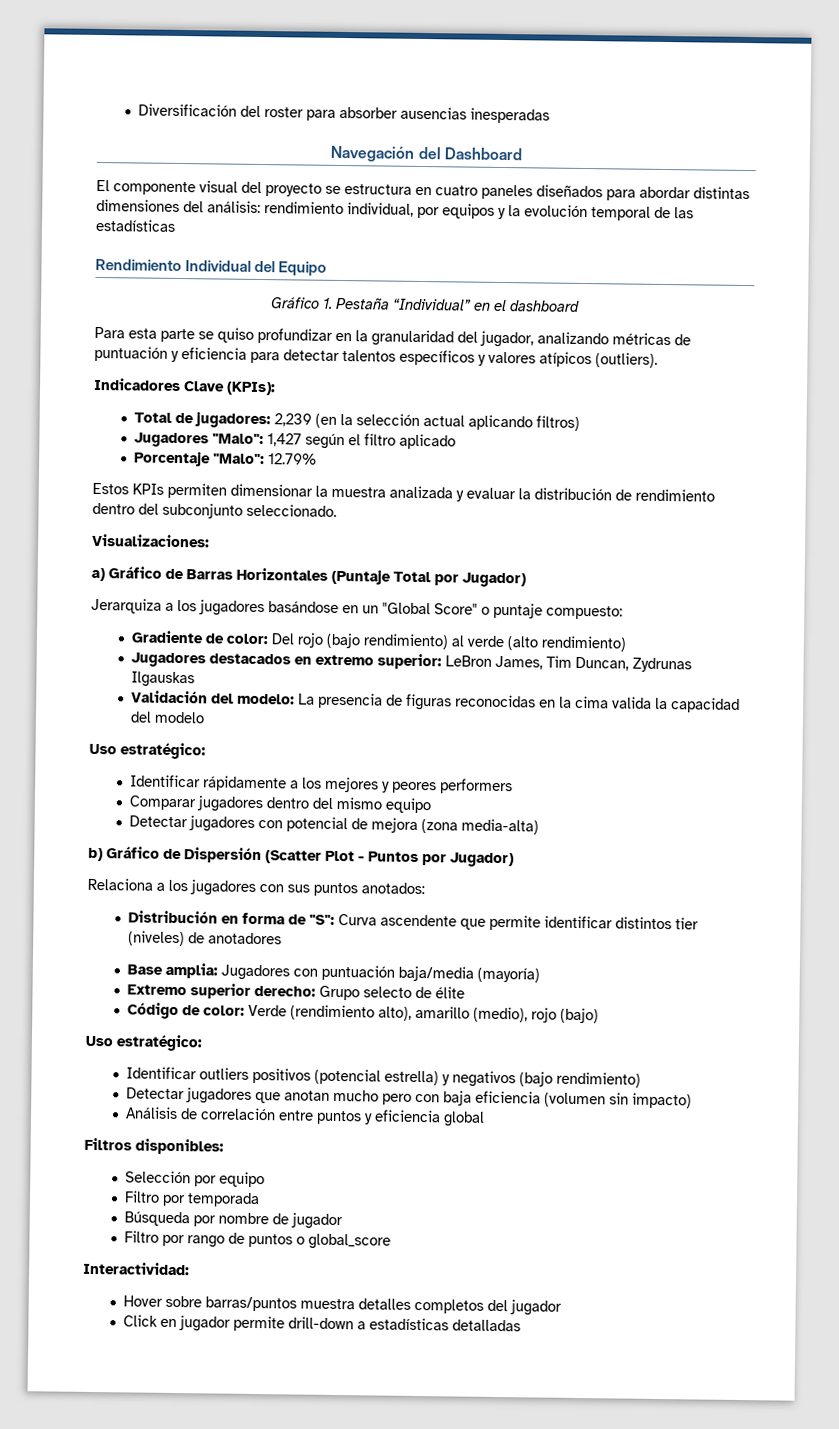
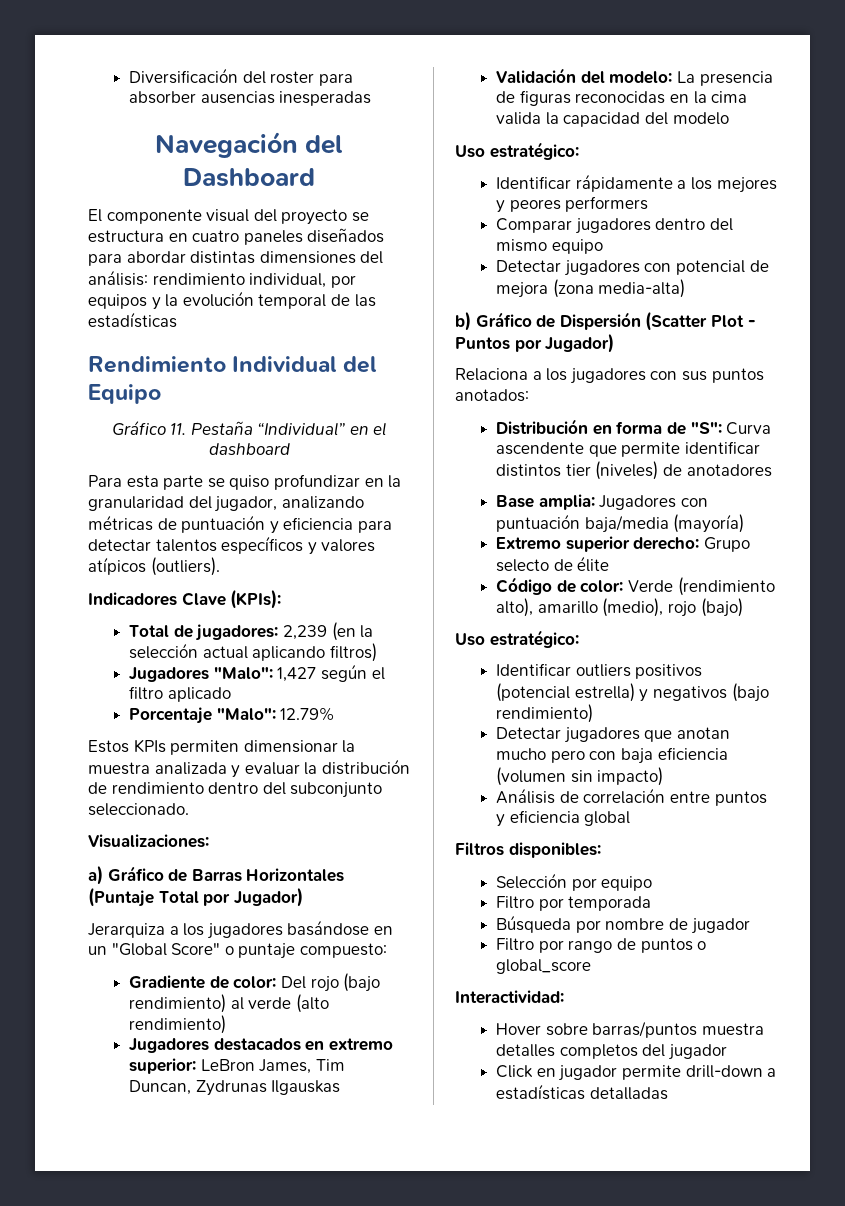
- Gráfico 1. Pestaña “Individual” en el dashboard
+ Gráfico 11. Pestaña “Individual” en el dashboard

